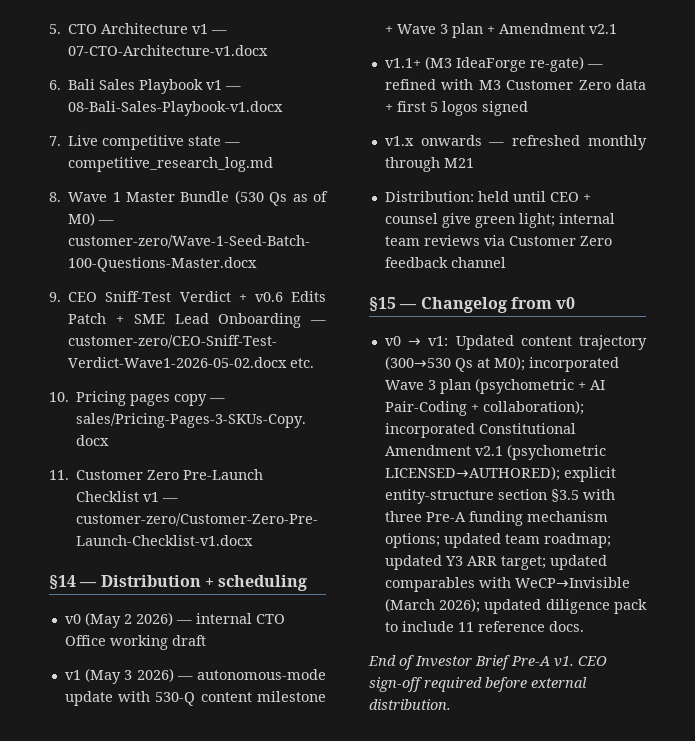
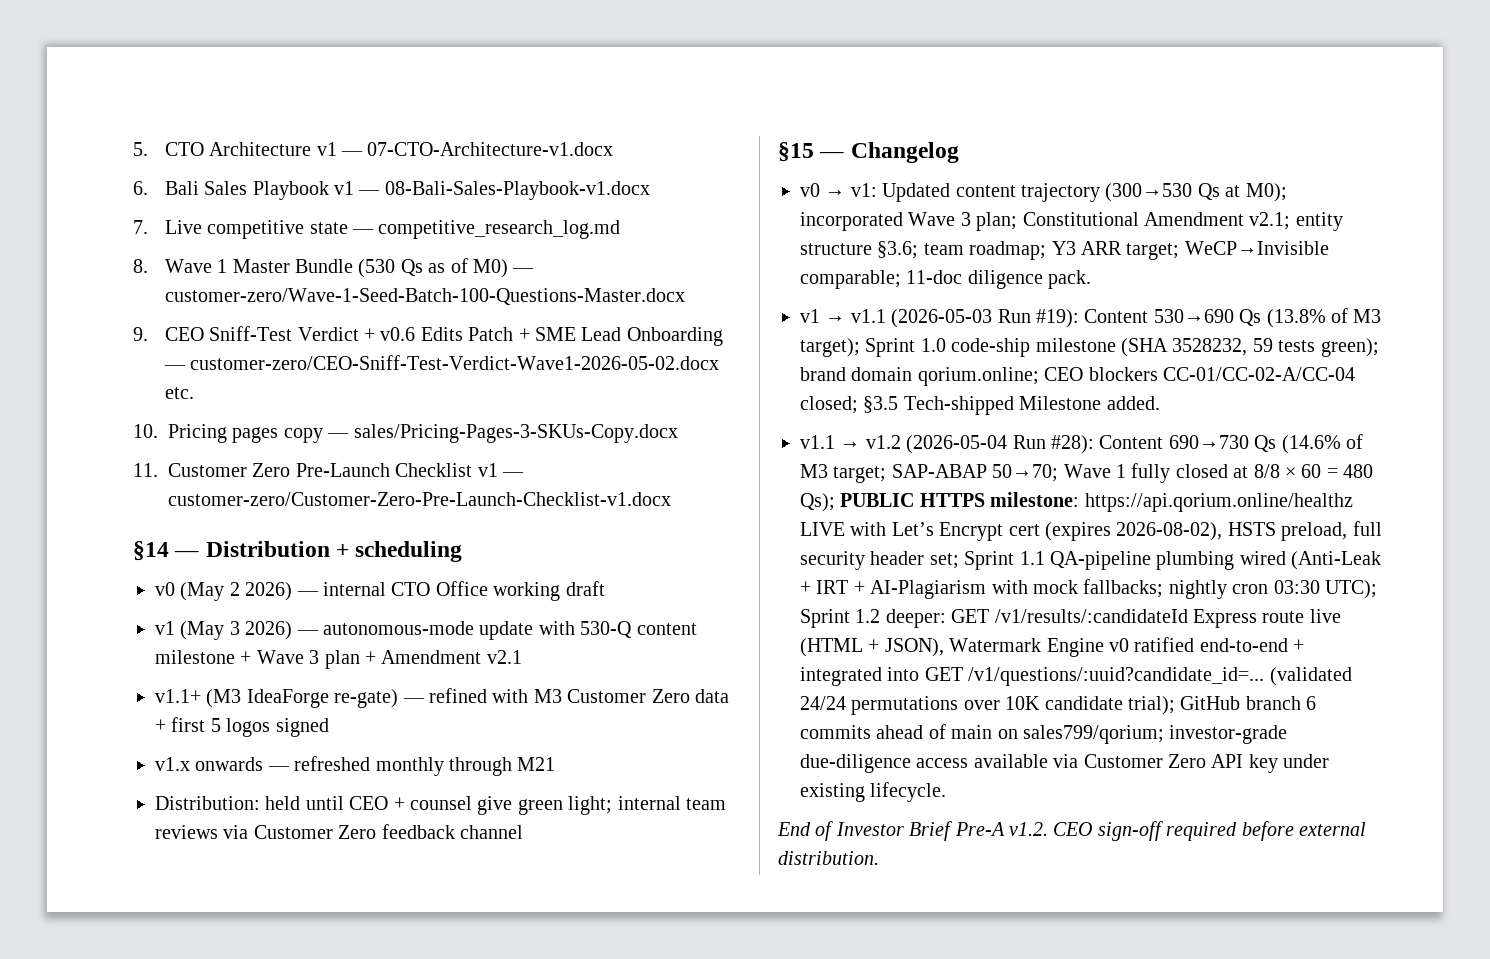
- §15 — Changelog from v0
+ §15 — Changelog
- v0 → v1: Updated content trajectory (300→530 Qs at M0); incorporated Wave 3 plan (psychometric + AI Pair-Coding + collaboration); incorporated Constitutional Amendment v2.1 (psychometric LICENSED→AUTHORED); explicit entity-structure section §3.5 with three Pre-A funding mechanism options; updated team roadmap; updated Y3 ARR target; updated comparables with WeCP→Invisible (March 2026); updated diligence pack to include 11 reference docs.
+ v0 → v1: Updated content trajectory (300→530 Qs at M0); incorporated Wave 3 plan; Constitutional Amendment v2.1; entity structure §3.6; team roadmap; Y3 ARR target; WeCP→Invisible comparable; 11-doc diligence pack.
+ v1 → v1.1 (2026-05-03 Run #19): Content 530→690 Qs (13.8% of M3 target); Sprint 1.0 code-ship milestone (SHA 3528232, 59 tests green); brand domain qorium.online; CEO blockers CC-01/CC-02-A/CC-04 closed; §3.5 Tech-shipped Milestone added.
+ v1.1 → v1.2 (2026-05-04 Run #28): Content 690→730 Qs (14.6% of M3 target; SAP-ABAP 50→70; Wave 1 fully closed at 8/8 × 60 = 480 Qs); PUBLIC HTTPS milestone: https://api.qorium.online/healthz LIVE with Let’s Encrypt cert (expires 2026-08-02), HSTS preload, full security header set; Sprint 1.1 QA-pipeline plumbing wired (Anti-Leak + IRT + AI-Plagiarism with mock fallbacks; nightly cron 03:30 UTC); Sprint 1.2 deeper: GET /v1/results/:candidateId Express route live (HTML + JSON), Watermark Engine v0 ratified end-to-end + integrated into GET /v1/questions/:uuid?candidate_id=... (validated 24/24 permutations over 10K candidate trial); GitHub branch 6 commits ahead of main on sales799/qorium; investor-grade due-diligence access available via Customer Zero API key under existing lifecycle.
- End of Investor Brief Pre-A v1. CEO sign-off required before external distribution.
+ End of Investor Brief Pre-A v1.2. CEO sign-off required before external distribution.

